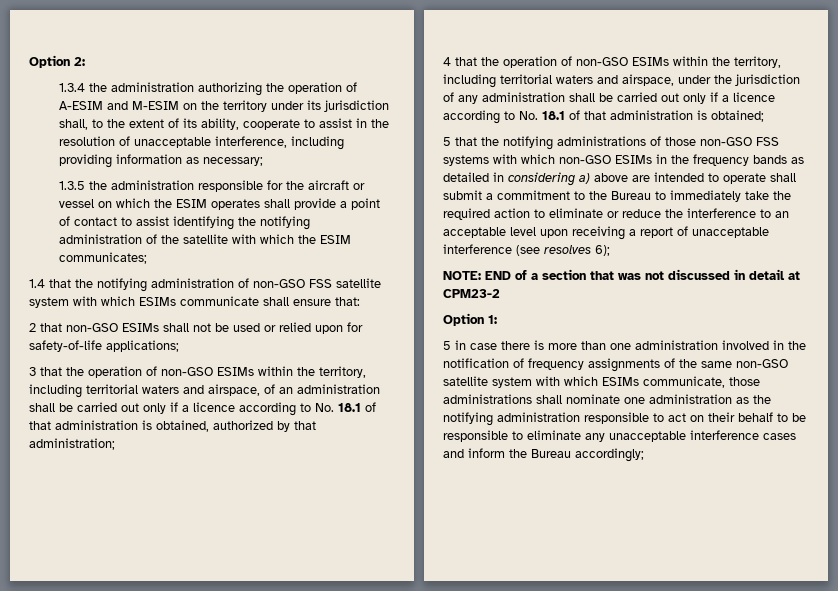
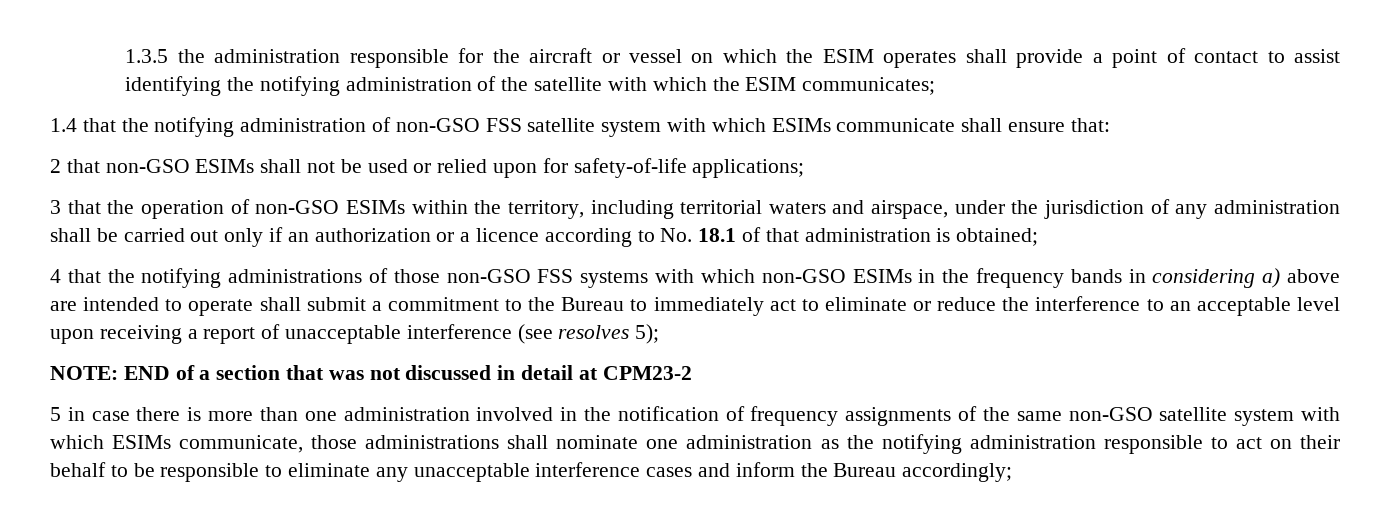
- Option 2:
- 1.3.4 the administration authorizing the operation of A-ESIM and M-ESIM on the territory under its jurisdiction shall, to the extent of its ability, cooperate to assist in the resolution of unacceptable interference, including providing information as necessary;
- 3 that the operation of non-GSO ESIMs within the territory, including territorial waters and airspace, of an administration shall be carried out only if a licence according to No. 18.1 of that administration is obtained, authorized by that administration;
- 4 that the operation of non-GSO ESIMs within the territory, including territorial waters and airspace, under the jurisdiction of any administration shall be carried out only if a licence according to No. 18.1 of that administration is obtained;
+ 3 that the operation of non-GSO ESIMs within the territory, including territorial waters and airspace, under the jurisdiction of any administration shall be carried out only if an authorization or a licence according to No. 18.1 of that administration is obtained;
- 5 that the notifying administrations of those non-GSO FSS systems with which non-GSO ESIMs in the frequency bands as detailed in considering a) above are intended to operate shall submit a commitment to the Bureau to immediately take the required action to eliminate or reduce the interference to an acceptable level upon receiving a report of unacceptable interference (see resolves 6);
+ 4 that the notifying administrations of those non-GSO FSS systems with which non-GSO ESIMs in the frequency bands in considering a) above are intended to operate shall submit a commitment to the Bureau to immediately act to eliminate or reduce the interference to an acceptable level upon receiving a report of unacceptable interference (see resolves 5);
- Option 1:

